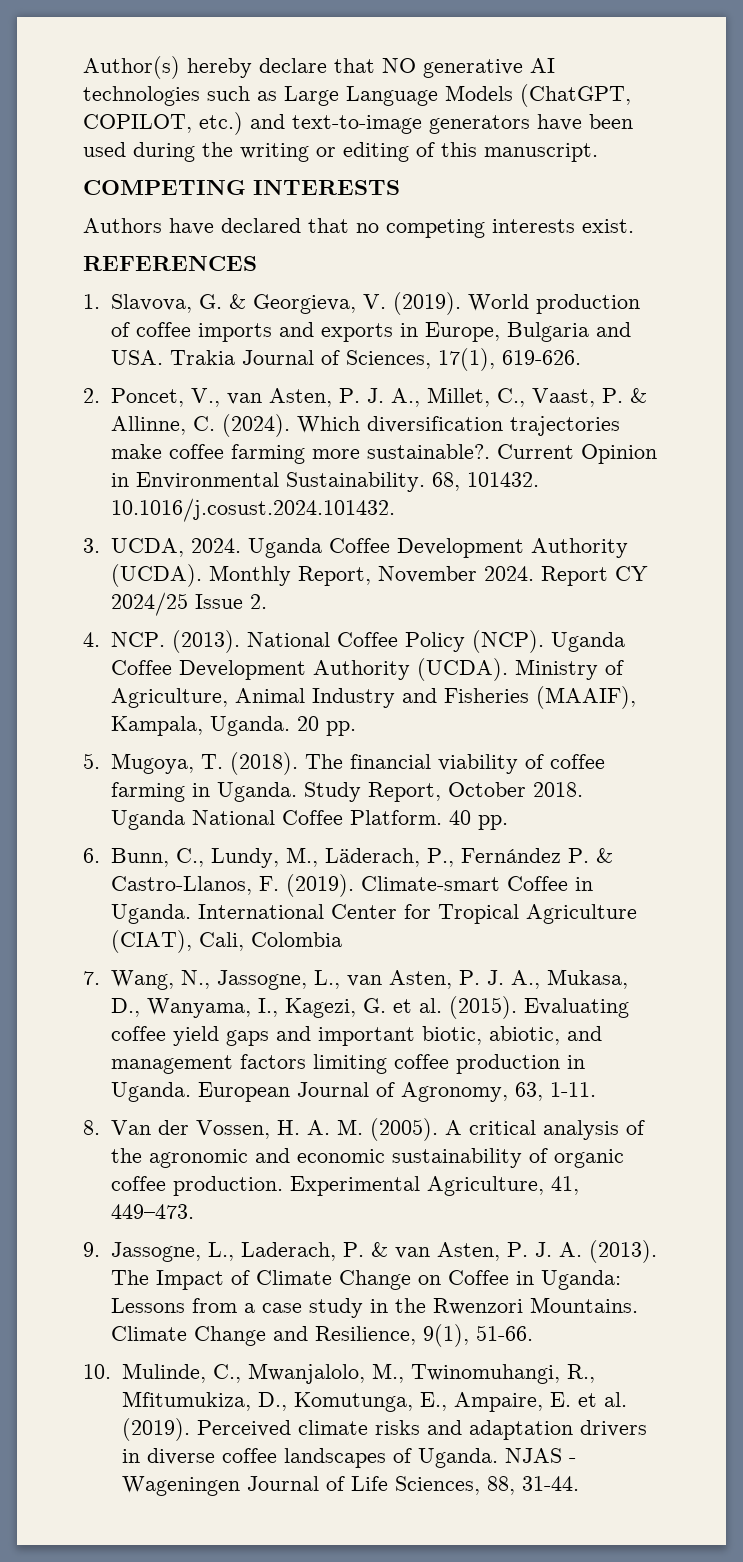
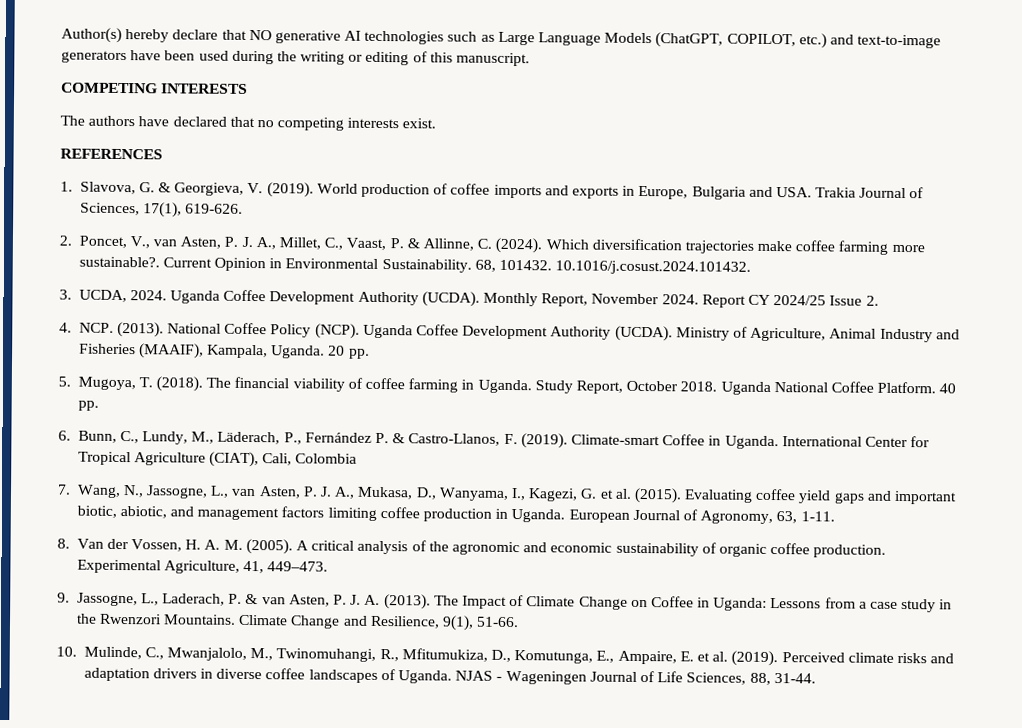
- Authors have declared that no competing interests exist.
+ The authors have declared that no competing interests exist.

